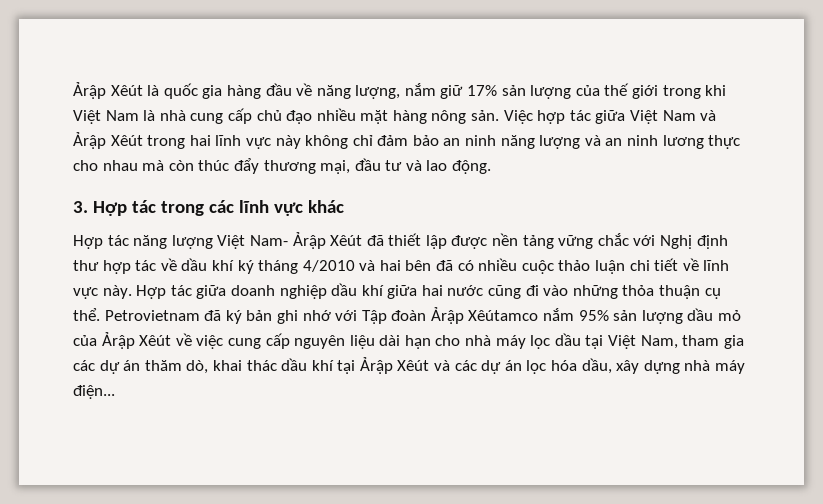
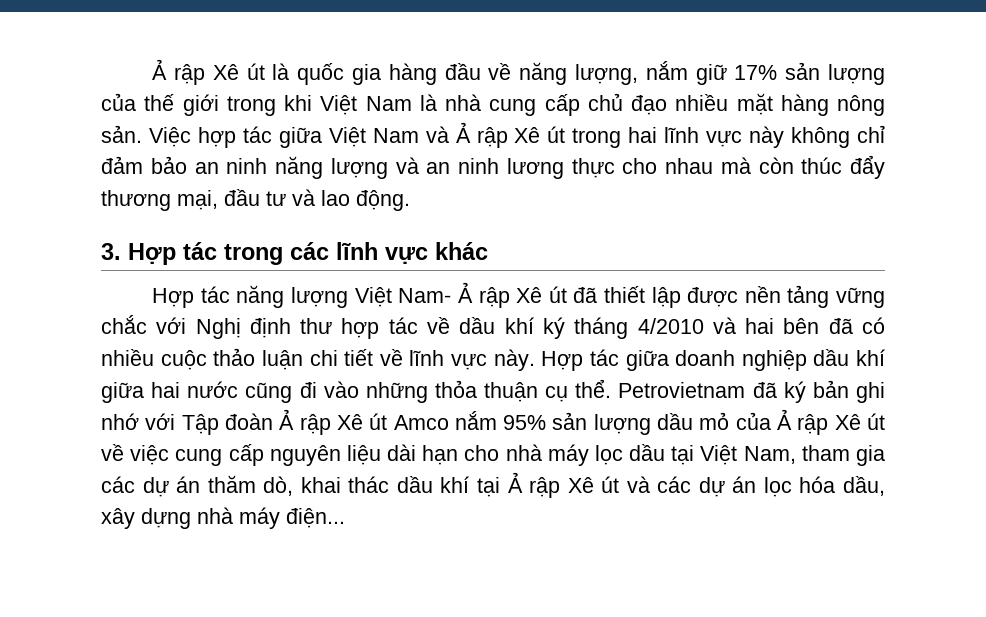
- Ảrập Xêút là quốc gia hàng đầu về năng lượng, nắm giữ 17% sản lượng của thế giới trong khi Việt Nam là nhà cung cấp chủ đạo nhiều mặt hàng nông sản.
+ Ả rập Xê út là quốc gia hàng đầu về năng lượng, nắm giữ 17% sản lượng của thế giới trong khi Việt Nam là nhà cung cấp chủ đạo nhiều mặt hàng nông sản.
- Việc hợp tác giữa Việt Nam và Ảrập Xêút trong hai lĩnh vực này không chỉ đảm bảo an ninh năng lượng và an ninh lương thực cho nhau mà còn thúc đẩy thương mại, đầu tư và lao động.
+ Việc hợp tác giữa Việt Nam và Ả rập Xê út trong hai lĩnh vực này không chỉ đảm bảo an ninh năng lượng và an ninh lương thực cho nhau mà còn thúc đẩy thương mại, đầu tư và lao động.
- Hợp tác năng lượng Việt Nam- Ảrập Xêút đã thiết lập được nền tảng vững chắc với Nghị định thư hợp tác về dầu khí ký tháng 4/2010 và hai bên đã có nhiều cuộc thảo luận chi tiết về lĩnh vực này.
+ Hợp tác năng lượng Việt Nam- Ả rập Xê út đã thiết lập được nền tảng vững chắc với Nghị định thư hợp tác về dầu khí ký tháng 4/2010 và hai bên đã có nhiều cuộc thảo luận chi tiết về lĩnh vực này.
- Petrovietnam đã ký bản ghi nhớ với Tập đoàn Ảrập Xêútamco nắm 95% sản lượng dầu mỏ của Ảrập Xêút về việc cung cấp nguyên liệu dài hạn cho nhà máy lọc dầu tại Việt Nam, tham gia các dự án thăm dò, khai thác dầu khí tại Ảrập Xêút và các dự án lọc hóa dầu, xây dựng nhà máy điện...
+ Petrovietnam đã ký bản ghi nhớ với Tập đoàn Ả rập Xê út Amco nắm 95% sản lượng dầu mỏ của Ả rập Xê út về việc cung cấp nguyên liệu dài hạn cho nhà máy lọc dầu tại Việt Nam, tham gia các dự án thăm dò, khai thác dầu khí tại Ả rập Xê út và các dự án lọc hóa dầu, xây dựng nhà máy điện...

